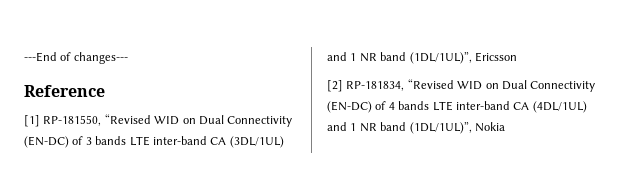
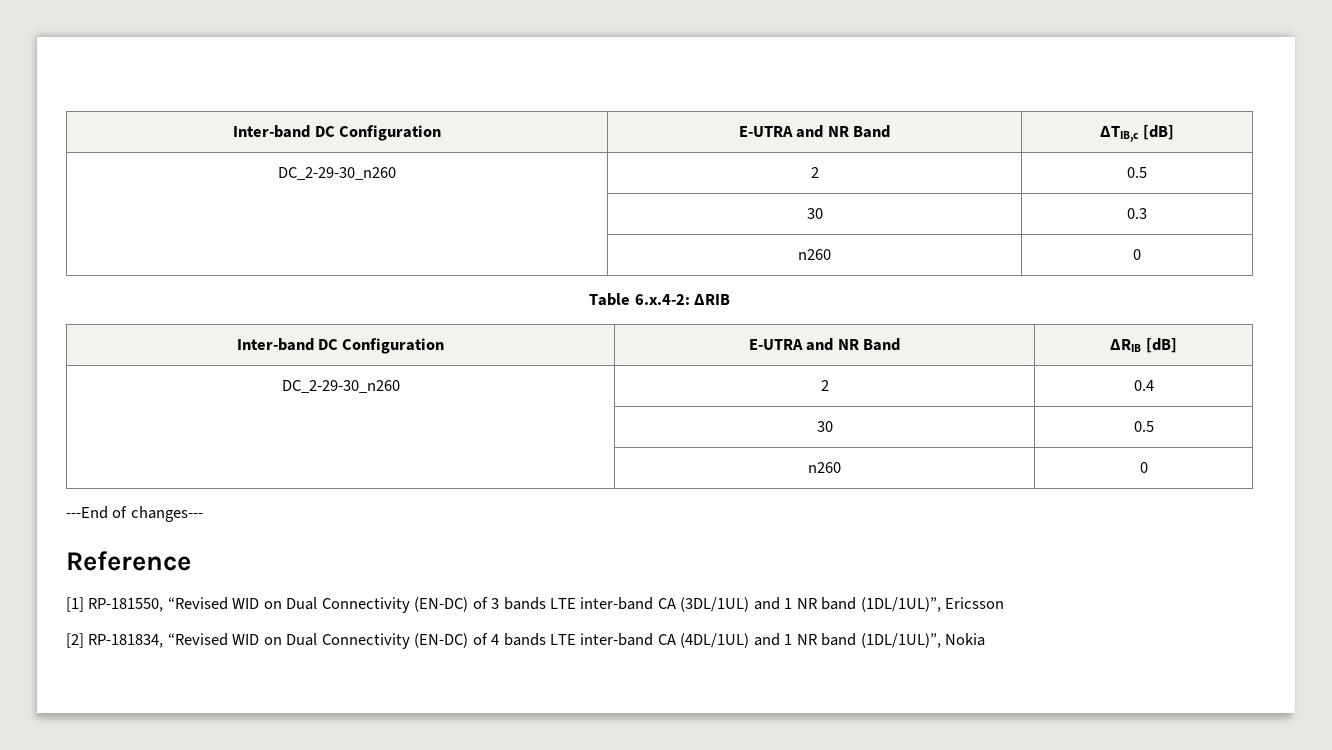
+ Inter-band DC Configuration | E-UTRA and NR Band | ΔTIB,c [dB]
+ DC_2-29-30_n260 | 2 | 0.5
+ | 30 | 0.3
+ | n260 | 0
+ Table 6.x.4-2: ΔRIB
+ Inter-band DC Configuration | E-UTRA and NR Band | ΔRIB [dB]
+ DC_2-29-30_n260 | 2 | 0.4
+ | 30 | 0.5
+ | n260 | 0

